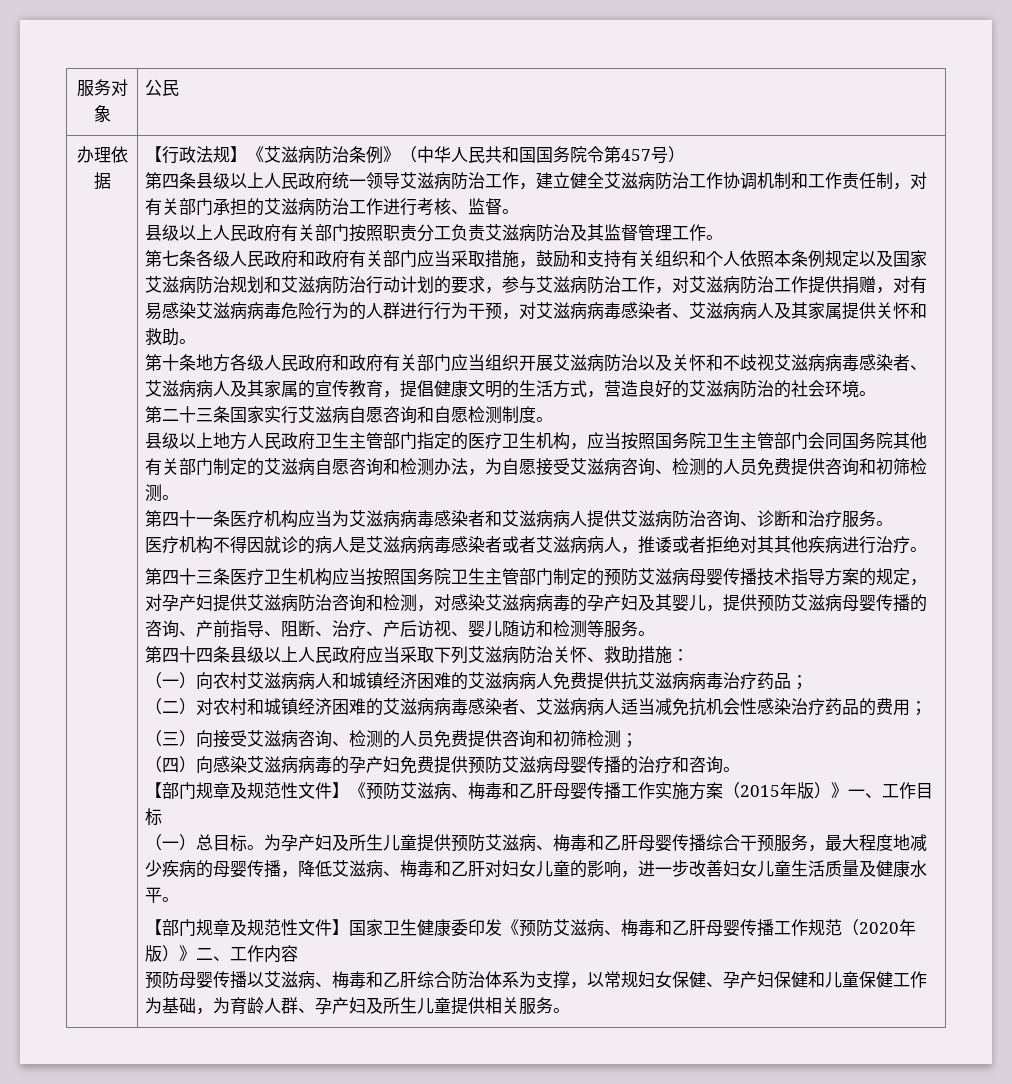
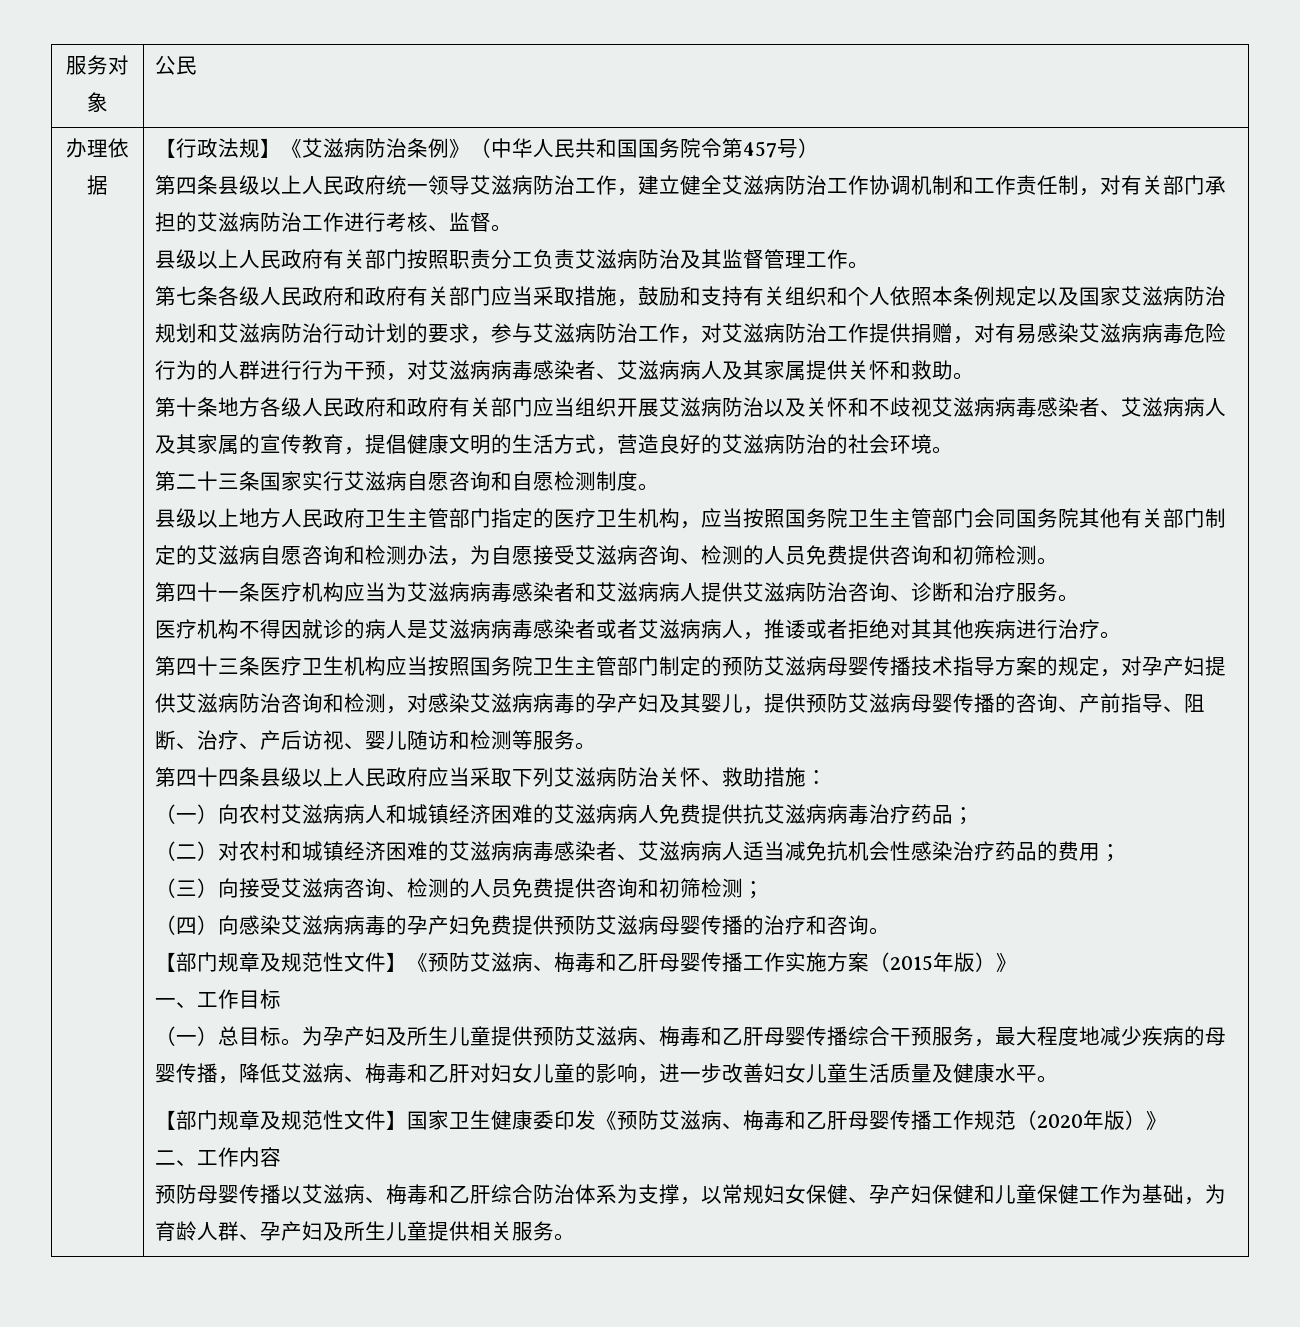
- 【部门规章及规范性文件】《预防艾滋病、梅毒和乙肝母婴传播工作实施方案（2015年版）》一、工作目标
+ 【部门规章及规范性文件】《预防艾滋病、梅毒和乙肝母婴传播工作实施方案（2015年版）》
+ 一、工作目标
- 【部门规章及规范性文件】国家卫生健康委印发《预防艾滋病、梅毒和乙肝母婴传播工作规范（2020年版）》二、工作内容
+ 【部门规章及规范性文件】国家卫生健康委印发《预防艾滋病、梅毒和乙肝母婴传播工作规范（2020年版）》
+ 二、工作内容

